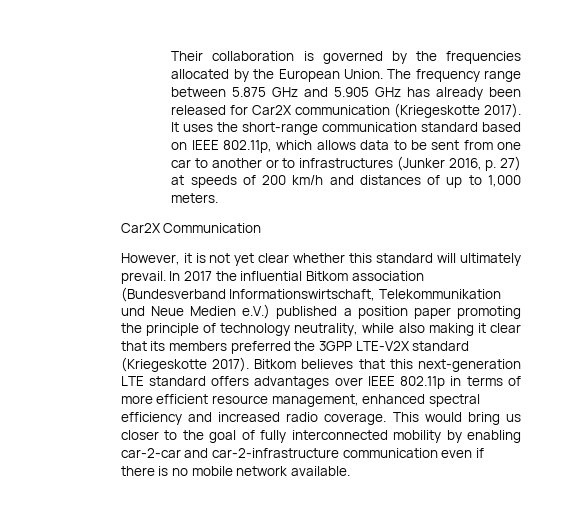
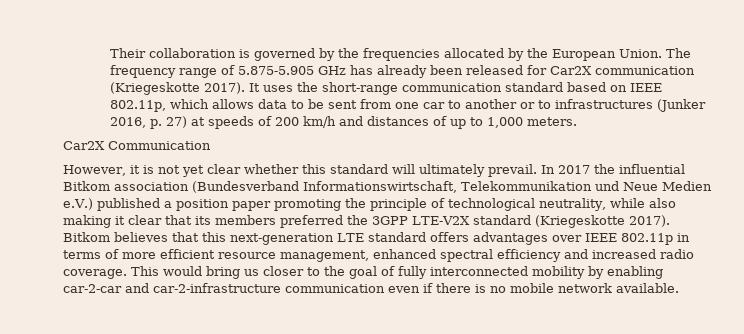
- The frequency range between 5.875 GHz and 5.905 GHz has already been released for Car2X communication (Kriegeskotte 2017).
+ The frequency range of 5.875-5.905 GHz has already been released for Car2X communication (Kriegeskotte 2017).
- In 2017 the influential Bitkom association (Bundesverband Informationswirtschaft, Telekommunikation und Neue Medien e.V.) published a position paper promoting the principle of technology neutrality, while also making it clear that its members preferred the 3GPP LTE-V2X standard (Kriegeskotte 2017).
+ In 2017 the influential Bitkom association (Bundesverband Informationswirtschaft, Telekommunikation und Neue Medien e.V.) published a position paper promoting the principle of technological neutrality, while also making it clear that its members preferred the 3GPP LTE-V2X standard (Kriegeskotte 2017).

